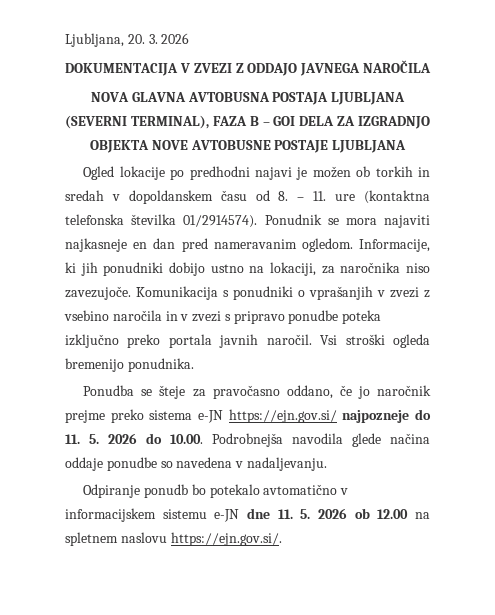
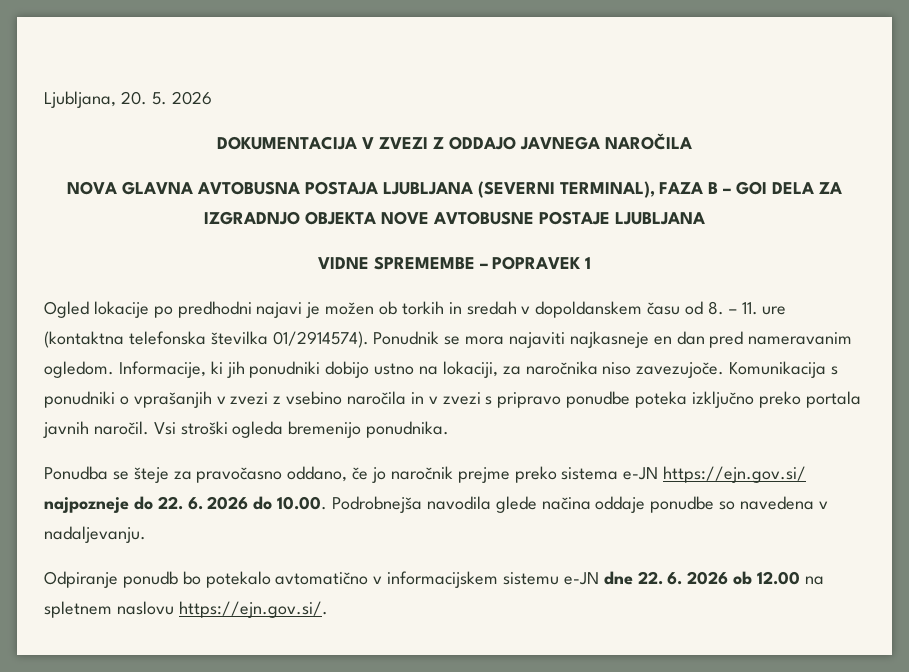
- Ljubljana, 20. 3. 2026
+ Ljubljana, 20. 5. 2026
+ VIDNE SPREMEMBE – POPRAVEK 1
- Ponudba se šteje za pravočasno oddano, če jo naročnik prejme preko sistema e-JN https://ejn.gov.si/ najpozneje do 11. 5. 2026 do 10.00. Podrobnejša navodila glede načina oddaje ponudbe so navedena v nadaljevanju.
+ Ponudba se šteje za pravočasno oddano, če jo naročnik prejme preko sistema e-JN https://ejn.gov.si/ najpozneje do 22. 6. 2026 do 10.00. Podrobnejša navodila glede načina oddaje ponudbe so navedena v nadaljevanju.
- Odpiranje ponudb bo potekalo avtomatično v informacijskem sistemu e-JN dne 11. 5. 2026 ob 12.00 na spletnem naslovu https://ejn.gov.si/.
+ Odpiranje ponudb bo potekalo avtomatično v informacijskem sistemu e-JN dne 22. 6. 2026 ob 12.00 na spletnem naslovu https://ejn.gov.si/.

